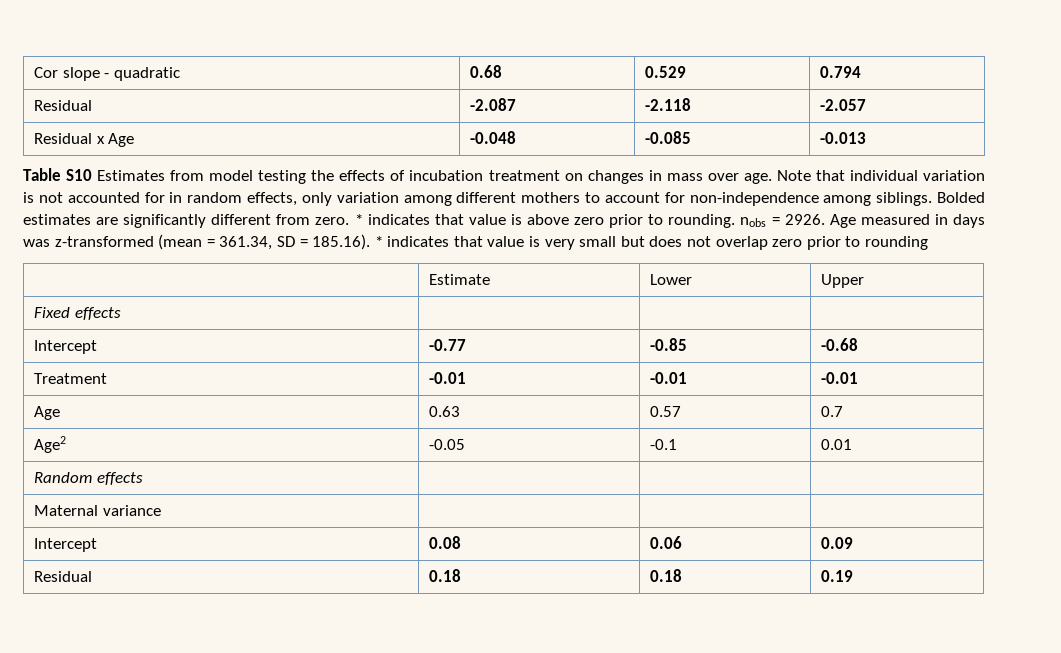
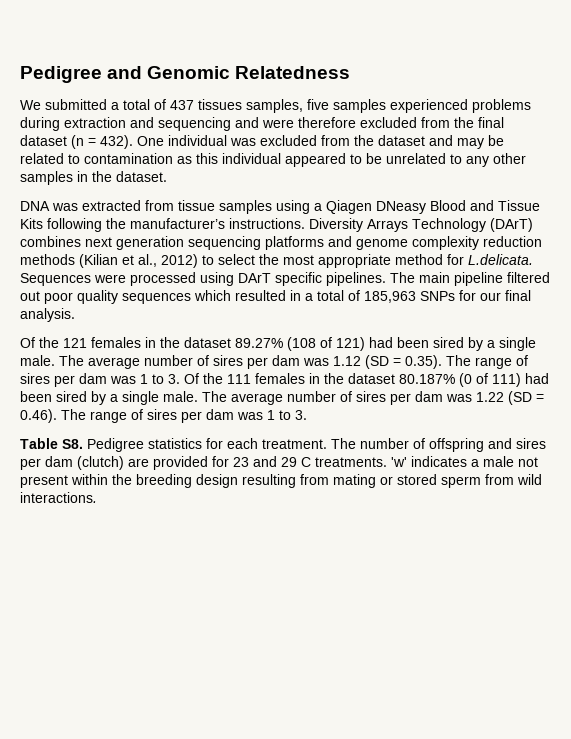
- Cor slope - quadratic | 0.68 | 0.529 | 0.794
- Residual | -2.087 | -2.118 | -2.057
- Residual x Age | -0.048 | -0.085 | -0.013
- Table S10 Estimates from model testing the effects of incubation treatment on changes in mass over age. Note that individual variation is not accounted for in random effects, only variation among different mothers to account for non-independence among siblings. Bolded estimates are significantly different from zero. * indicates that value is above zero prior to rounding. nobs = 2926. Age measured in days was z-transformed (mean = 361.34, SD = 185.16). * indicates that value is very small but does not overlap zero prior to rounding
- | Estimate | Lower | Upper
- Fixed effects | | |
- Intercept | -0.77 | -0.85 | -0.68
- Treatment | -0.01 | -0.01 | -0.01
- Age | 0.63 | 0.57 | 0.7
- Age2 | -0.05 | -0.1 | 0.01
- Random effects | | |
- Maternal variance | | |
- Intercept | 0.08 | 0.06 | 0.09
- Residual | 0.18 | 0.18 | 0.19
+ Pedigree and Genomic Relatedness
+ We submitted a total of 437 tissues samples, five samples experienced problems during extraction and sequencing and were therefore excluded from the final dataset (n = 432). One individual was excluded from the dataset and may be related to contamination as this individual appeared to be unrelated to any other samples in the dataset.
+ DNA was extracted from tissue samples using a Qiagen DNeasy Blood and Tissue Kits following the manufacturer’s instructions. Diversity Arrays Technology (DArT) combines next generation sequencing platforms and genome complexity reduction methods (Kilian et al., 2012) to select the most appropriate method for L.delicata. Sequences were processed using DArT specific pipelines. The main pipeline filtered out poor quality sequences which resulted in a total of 185,963 SNPs for our final analysis.
+ Of the 121 females in the dataset 89.27% (108 of 121) had been sired by a single male. The average number of sires per dam was 1.12 (SD = 0.35). The range of sires per dam was 1 to 3. Of the 111 females in the dataset 80.187% (0 of 111) had been sired by a single male. The average number of sires per dam was 1.22 (SD = 0.46). The range of sires per dam was 1 to 3.
+ Table S8. Pedigree statistics for each treatment. The number of offspring and sires per dam (clutch) are provided for 23 and 29 C treatments. 'w' indicates a male not present within the breeding design resulting from mating or stored sperm from wild interactions.

